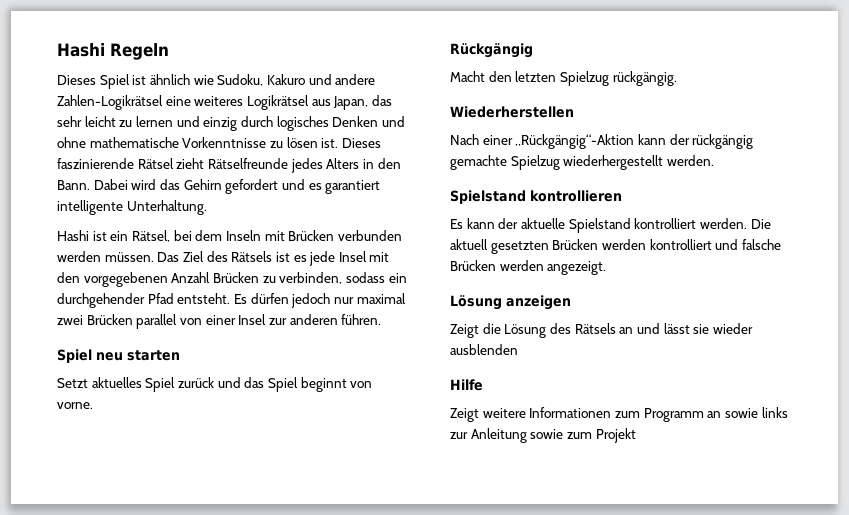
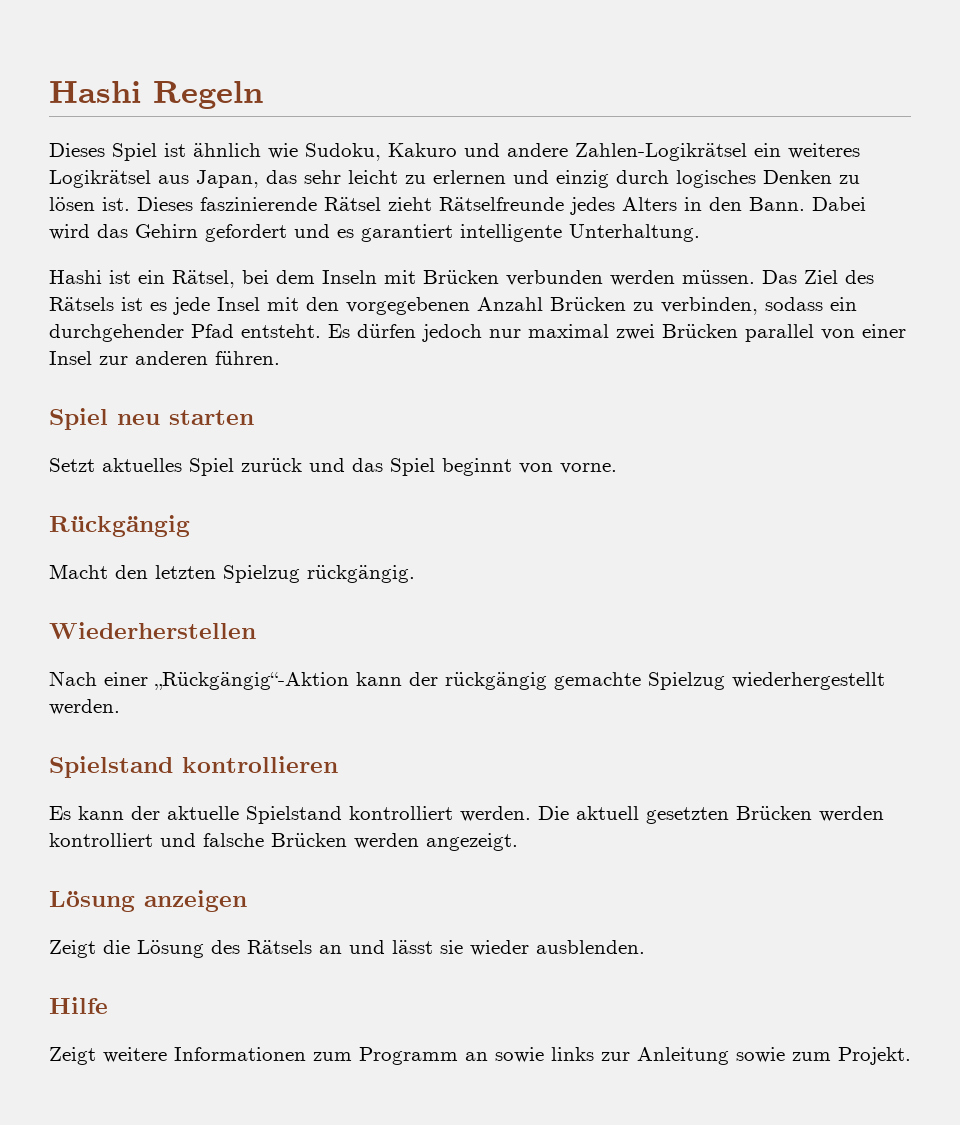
- Dieses Spiel ist ähnlich wie Sudoku, Kakuro und andere Zahlen-Logikrätsel eine weiteres Logikrätsel aus Japan, das sehr leicht zu lernen und einzig durch logisches Denken und ohne mathematische Vorkenntnisse zu lösen ist.
+ Dieses Spiel ist ähnlich wie Sudoku, Kakuro und andere Zahlen-Logikrätsel ein weiteres Logikrätsel aus Japan, das sehr leicht zu erlernen und einzig durch logisches Denken zu lösen ist.
- Zeigt die Lösung des Rätsels an und lässt sie wieder ausblenden
+ Zeigt die Lösung des Rätsels an und lässt sie wieder ausblenden.
- Zeigt weitere Informationen zum Programm an sowie links zur Anleitung sowie zum Projekt
+ Zeigt weitere Informationen zum Programm an sowie links zur Anleitung sowie zum Projekt.

